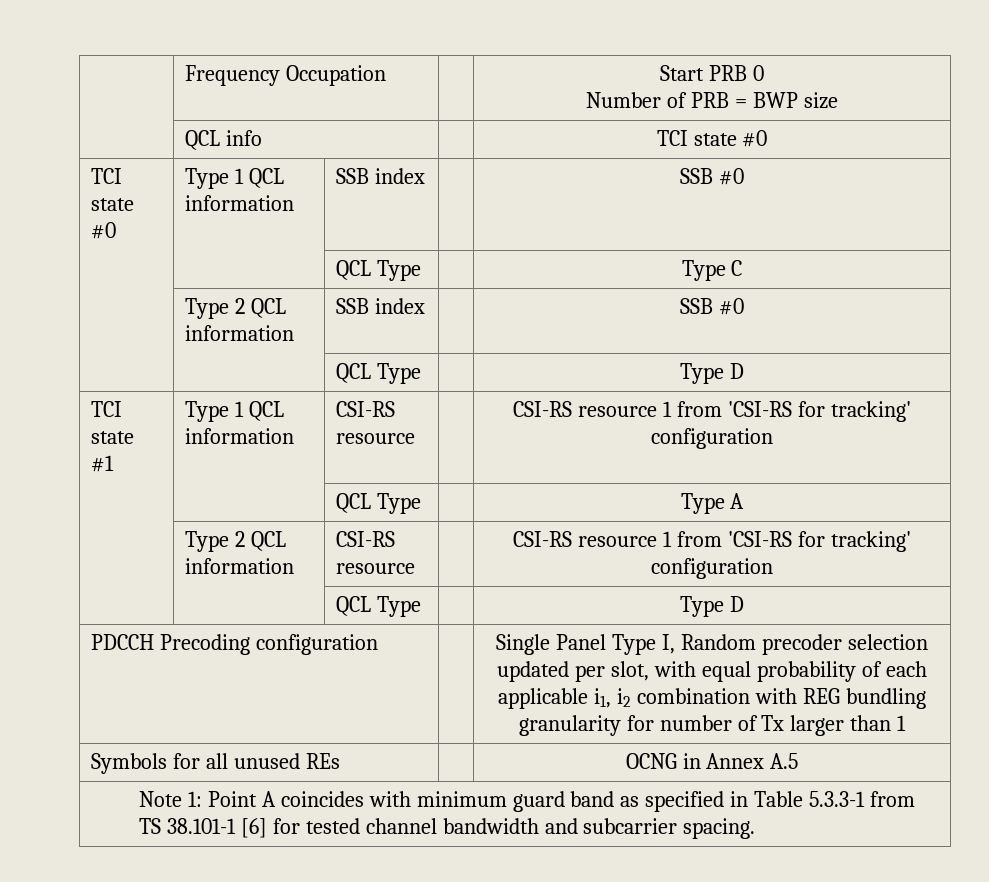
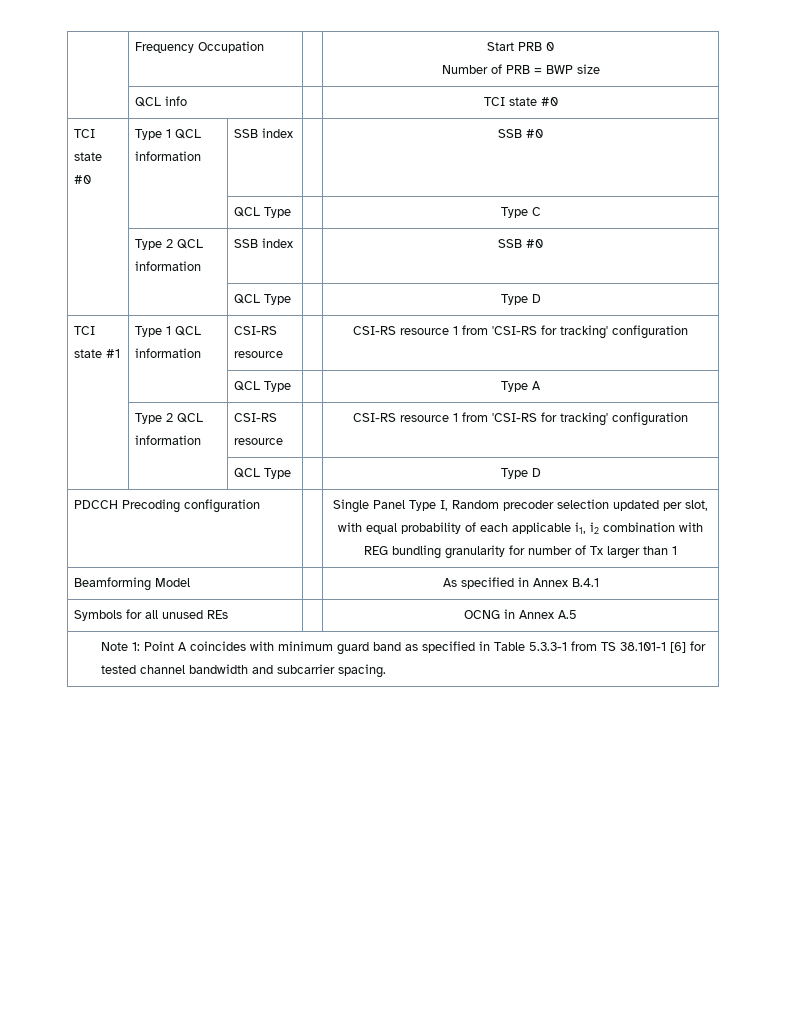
+ Beamforming Model | | As specified in Annex B.4.1

